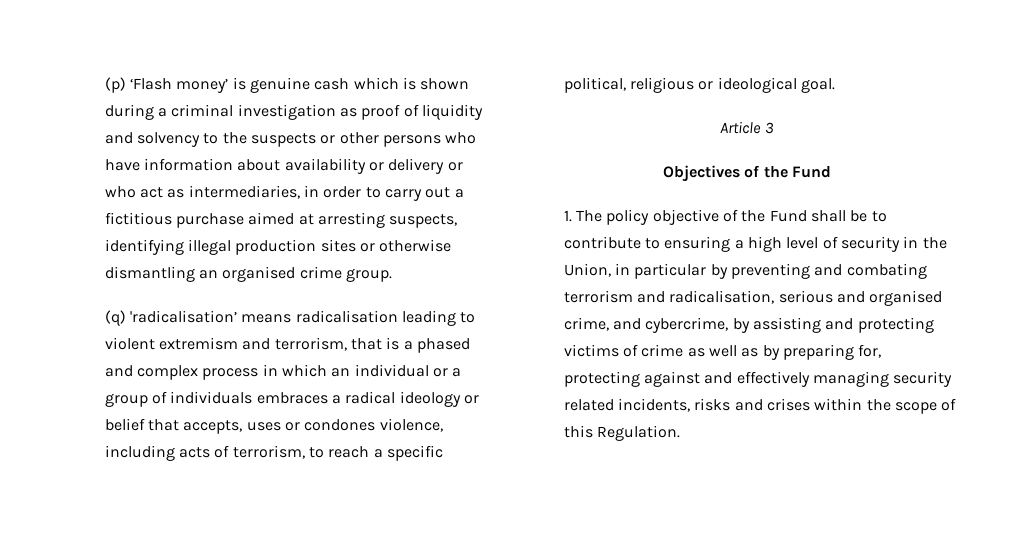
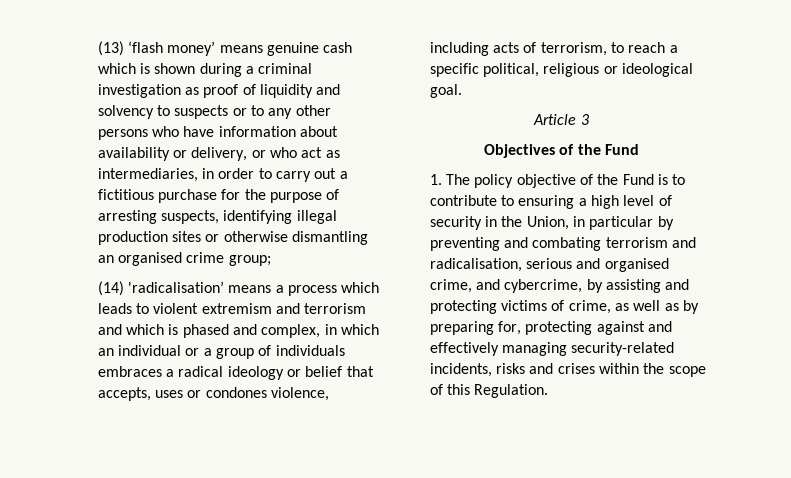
- (p) ‘Flash money’ is genuine cash which is shown during a criminal investigation as proof of liquidity and solvency to the suspects or other persons who have information about availability or delivery or who act as intermediaries, in order to carry out a fictitious purchase aimed at arresting suspects, identifying illegal production sites or otherwise dismantling an organised crime group.
- (q) 'radicalisation’ means radicalisation leading to violent extremism and terrorism, that is a phased and complex process in which an individual or a group of individuals embraces a radical ideology or belief that accepts, uses or condones violence, including acts of terrorism, to reach a specific political, religious or ideological goal.
+ (13) ‘flash money’ means genuine cash which is shown during a criminal investigation as proof of liquidity and solvency to suspects or to any other persons who have information about availability or delivery, or who act as intermediaries, in order to carry out a fictitious purchase for the purpose of arresting suspects, identifying illegal production sites or otherwise dismantling an organised crime group;
+ (14) 'radicalisation’ means a process which leads to violent extremism and terrorism and which is phased and complex, in which an individual or a group of individuals embraces a radical ideology or belief that accepts, uses or condones violence, including acts of terrorism, to reach a specific political, religious or ideological goal.
- 1. The policy objective of the Fund shall be to contribute to ensuring a high level of security in the Union, in particular by preventing and combating terrorism and radicalisation, serious and organised crime, and cybercrime, by assisting and protecting victims of crime as well as by preparing for, protecting against and effectively managing security related incidents, risks and crises within the scope of this Regulation.
+ 1. The policy objective of the Fund is to contribute to ensuring a high level of security in the Union, in particular by preventing and combating terrorism and radicalisation, serious and organised crime, and cybercrime, by assisting and protecting victims of crime, as well as by preparing for, protecting against and effectively managing security-related incidents, risks and crises within the scope of this Regulation.

